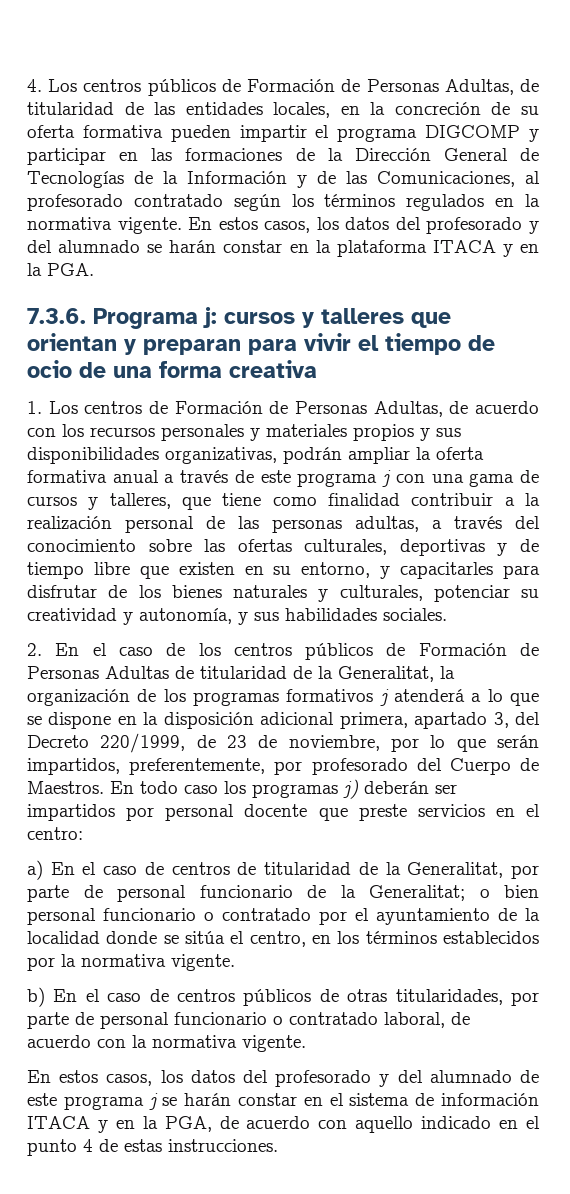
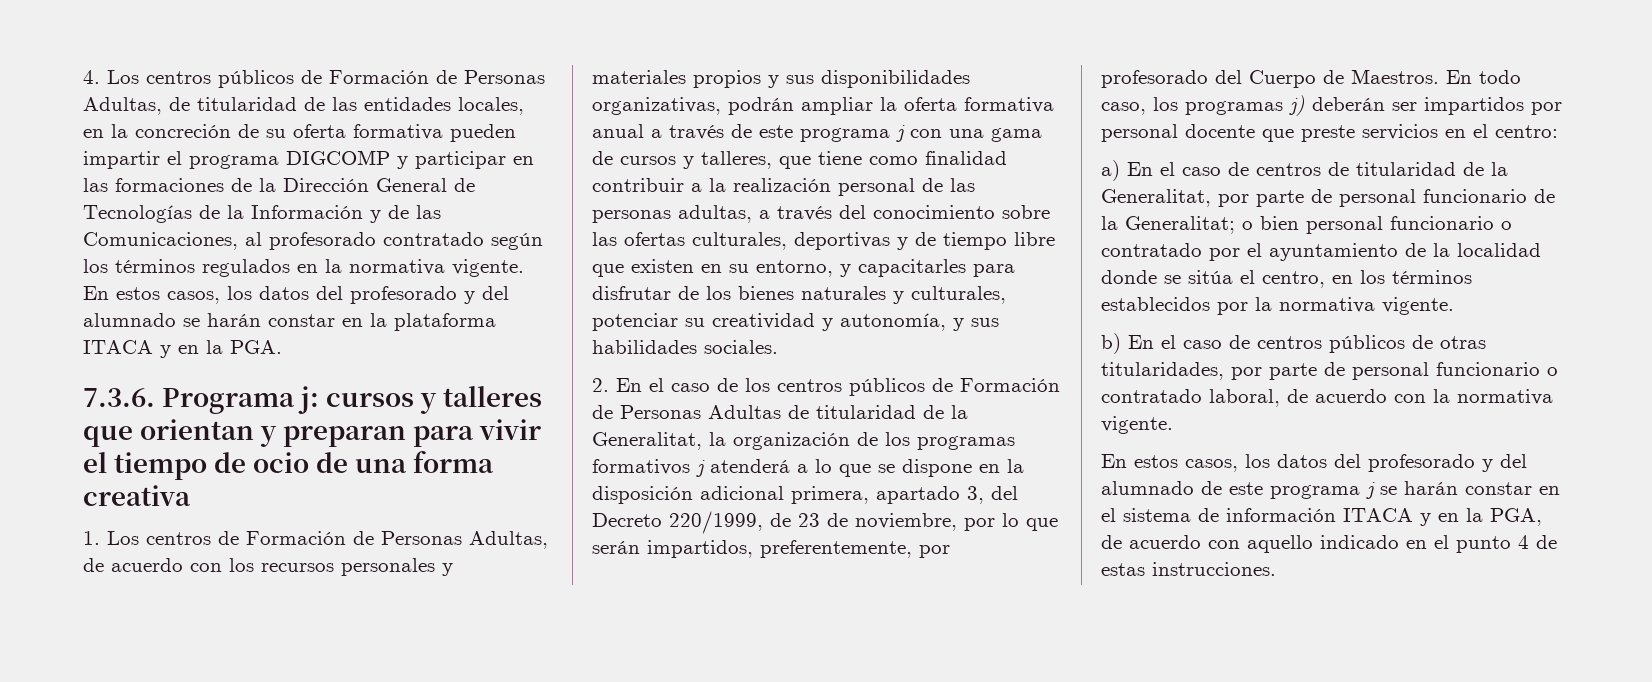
- En todo caso los programas j) deberán ser impartidos por personal docente que preste servicios en el centro:
+ En todo caso, los programas j) deberán ser impartidos por personal docente que preste servicios en el centro:

